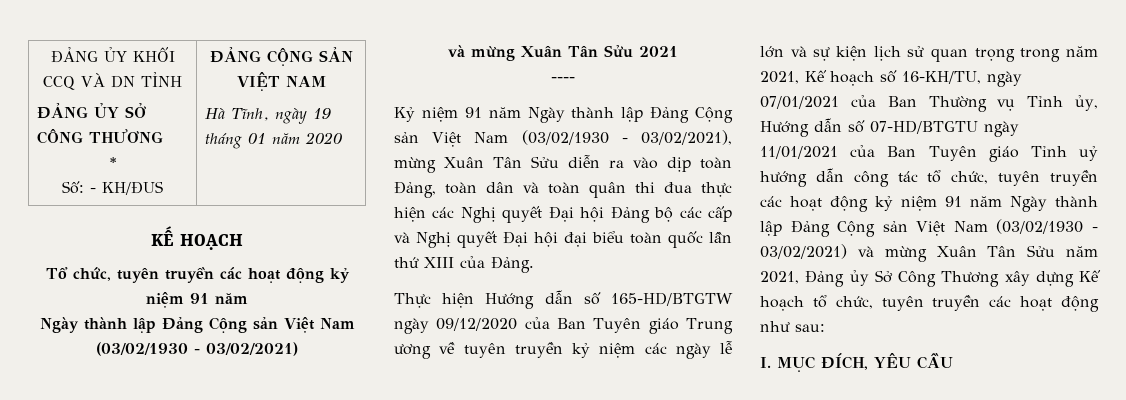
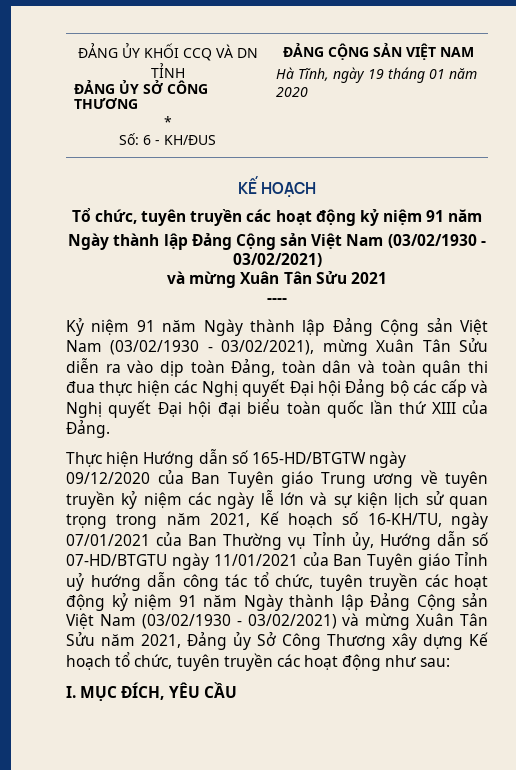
  ĐẢNG ỦY KHỐI CCQ VÀ DN TỈNH
  ĐẢNG ỦY SỞ CÔNG THƯƠNG
  *
- Số: - KH/ĐUS | ĐẢNG CỘNG SẢN VIỆT NAM
+ Số: 6 - KH/ĐUS | ĐẢNG CỘNG SẢN VIỆT NAM

